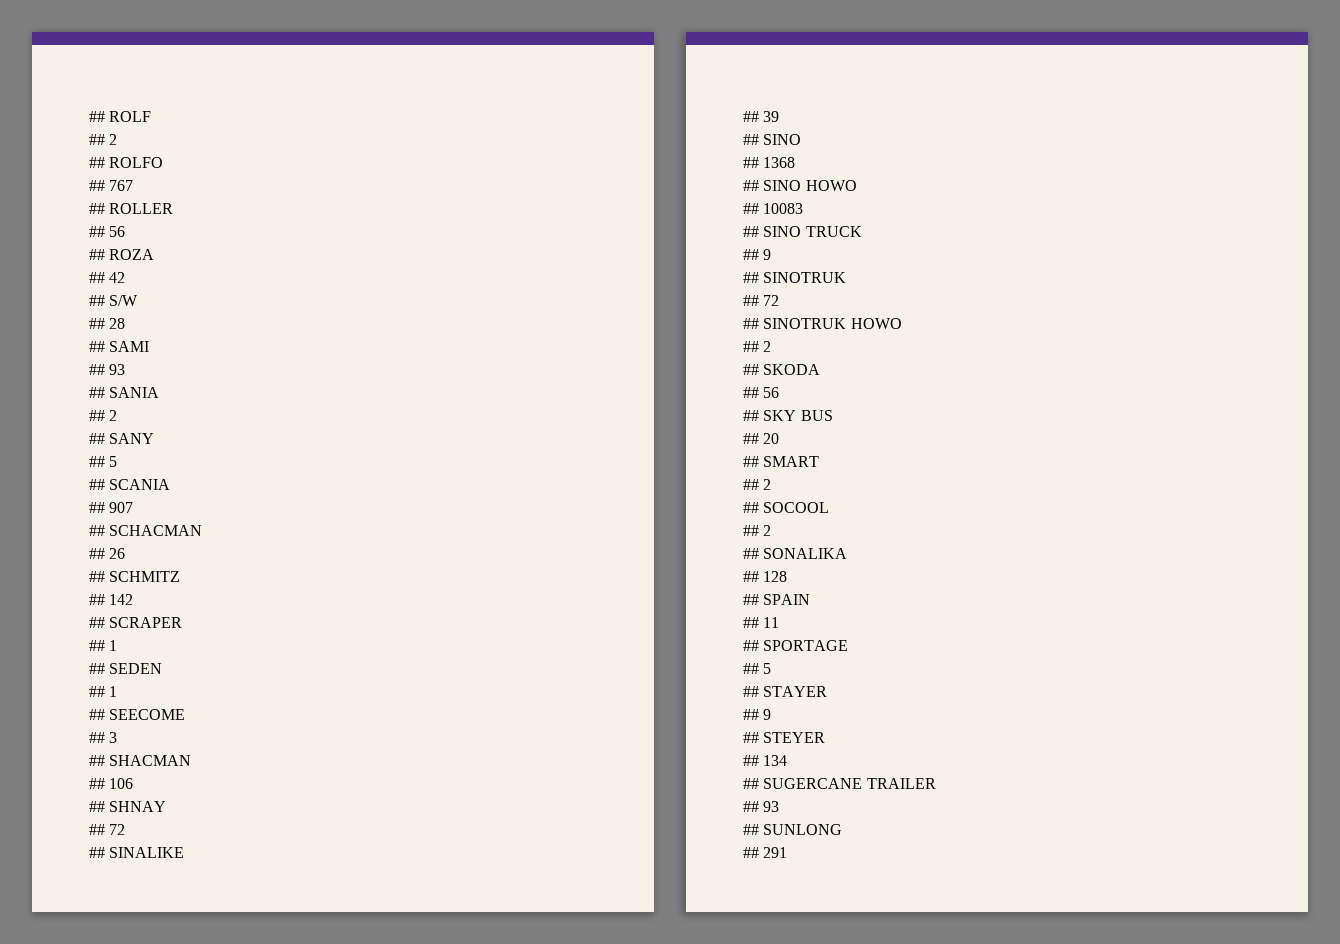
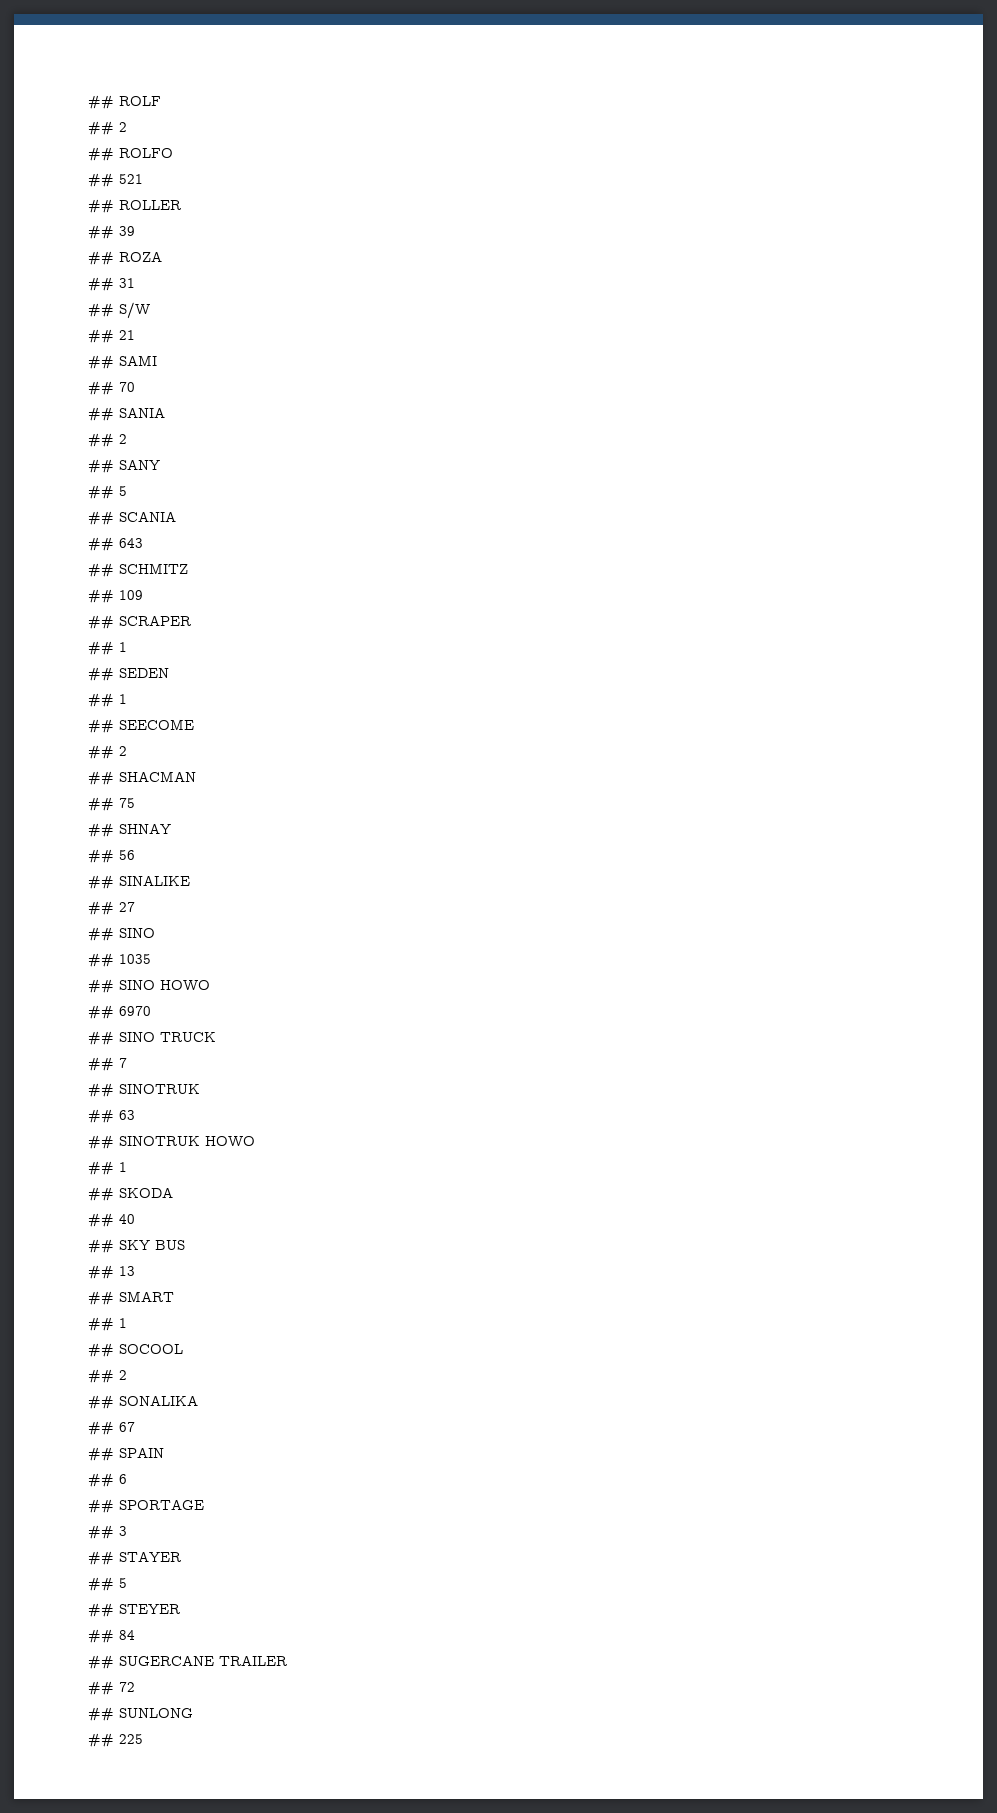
- ## 767
+ ## 521
  ## ROLLER
- ## 56
+ ## 39
- ## 42
+ ## 31
- ## 28
+ ## 21
  ## SAMI
- ## 93
+ ## 70
- ## 907
- ## SCHACMAN
- ## 26
+ ## 643
- ## 142
+ ## 109
  ## SEECOME
- ## 3
+ ## 2
- ## 106
+ ## 75
  ## SHNAY
- ## 72
+ ## 56
- ## 39
+ ## 27
- ## 1368
+ ## 1035
- ## 10083
+ ## 6970
  ## SINO TRUCK
- ## 9
+ ## 7
  ## SINOTRUK
- ## 72
+ ## 63
  ## SINOTRUK HOWO
- ## 2
+ ## 1
  ## SKODA
- ## 56
+ ## 40
- ## 20
+ ## 13
  ## SMART
- ## 2
+ ## 1
- ## 128
+ ## 67
- ## 11
+ ## 6
  ## SPORTAGE
- ## 5
+ ## 3
  ## STAYER
- ## 9
+ ## 5
- ## 134
+ ## 84
  ## SUGERCANE TRAILER
- ## 93
+ ## 72
- ## 291
+ ## 225

